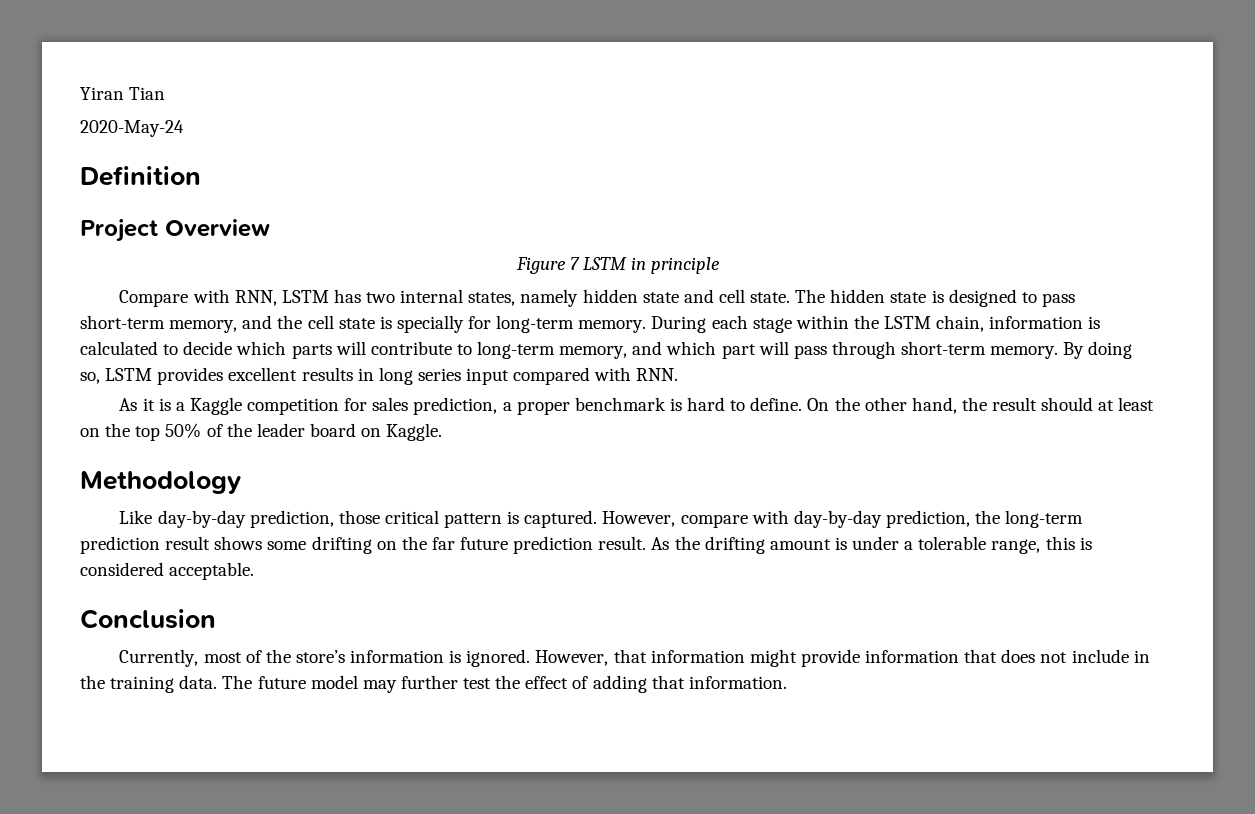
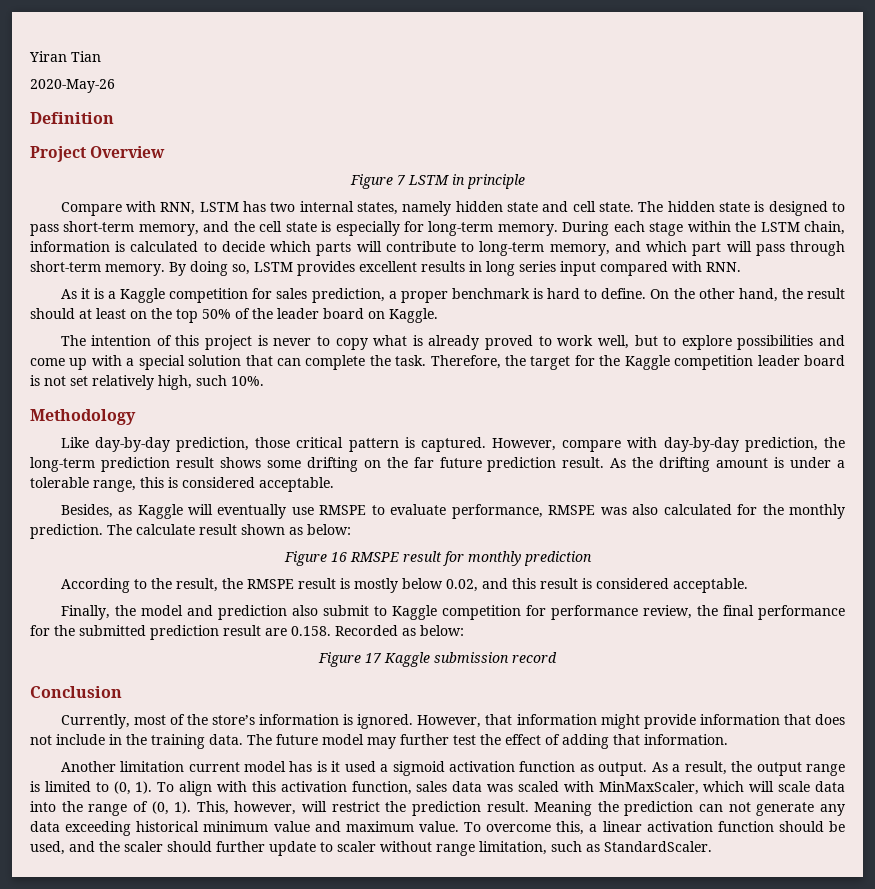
- 2020-May-24
+ 2020-May-26
- The hidden state is designed to pass short-term memory, and the cell state is specially for long-term memory.
+ The hidden state is designed to pass short-term memory, and the cell state is especially for long-term memory.
+ The intention of this project is never to copy what is already proved to work well, but to explore possibilities and come up with a special solution that can complete the task. Therefore, the target for the Kaggle competition leader board is not set relatively high, such 10%.
+ Besides, as Kaggle will eventually use RMSPE to evaluate performance, RMSPE was also calculated for the monthly prediction. The calculate result shown as below:
+ Figure 16 RMSPE result for monthly prediction
+ According to the result, the RMSPE result is mostly below 0.02, and this result is considered acceptable.
+ Finally, the model and prediction also submit to Kaggle competition for performance review, the final performance for the submitted prediction result are 0.158. Recorded as below:
+ Figure 17 Kaggle submission record
+ Another limitation current model has is it used a sigmoid activation function as output. As a result, the output range is limited to (0, 1). To align with this activation function, sales data was scaled with MinMaxScaler, which will scale data into the range of (0, 1). This, however, will restrict the prediction result. Meaning the prediction can not generate any data exceeding historical minimum value and maximum value. To overcome this, a linear activation function should be used, and the scaler should further update to scaler without range limitation, such as StandardScaler.

